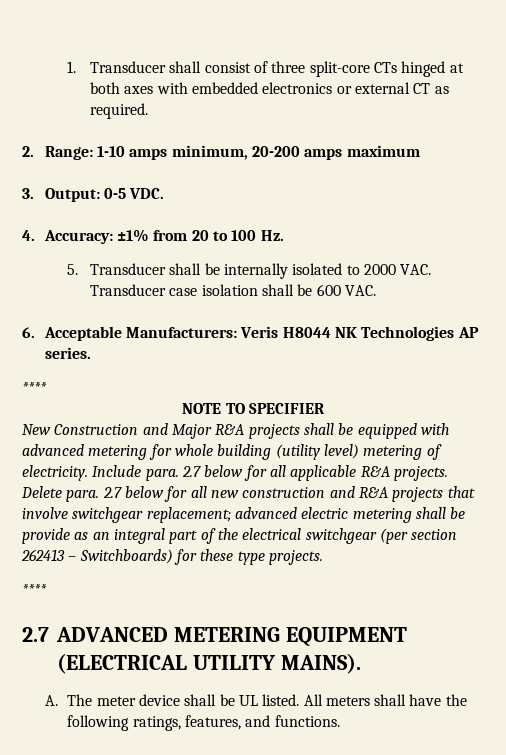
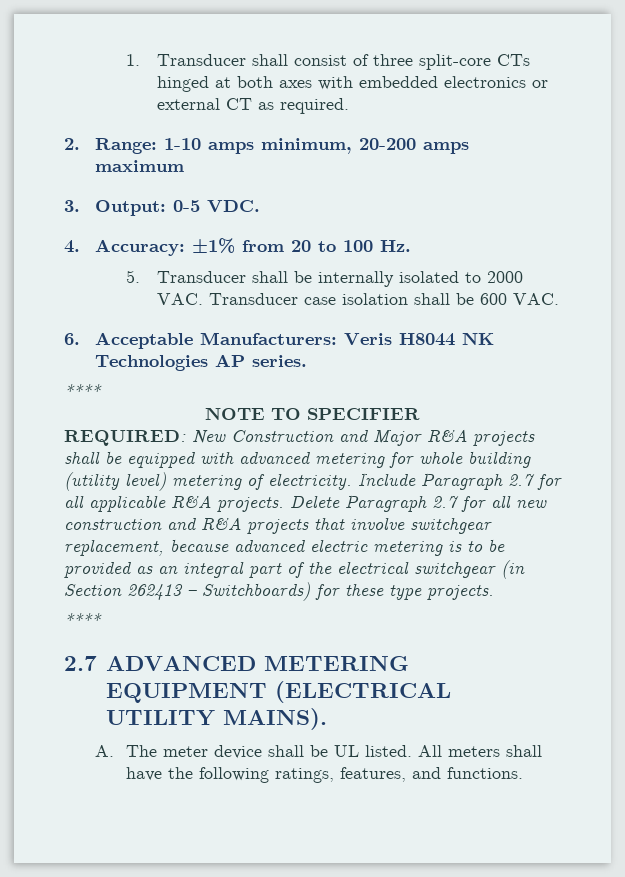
- New Construction and Major R&A projects shall be equipped with advanced metering for whole building (utility level) metering of electricity.
+ REQUIRED: New Construction and Major R&A projects shall be equipped with advanced metering for whole building (utility level) metering of electricity.
- Include para. 2.7 below for all applicable R&A projects.
+ Include Paragraph 2.7 for all applicable R&A projects.
- Delete para. 2.7 below for all new construction and R&A projects that involve switchgear replacement; advanced electric metering shall be provide as an integral part of the electrical switchgear (per section 262413 – Switchboards) for these type projects.
+ Delete Paragraph 2.7 for all new construction and R&A projects that involve switchgear replacement, because advanced electric metering is to be provided as an integral part of the electrical switchgear (in Section 262413 – Switchboards) for these type projects.

